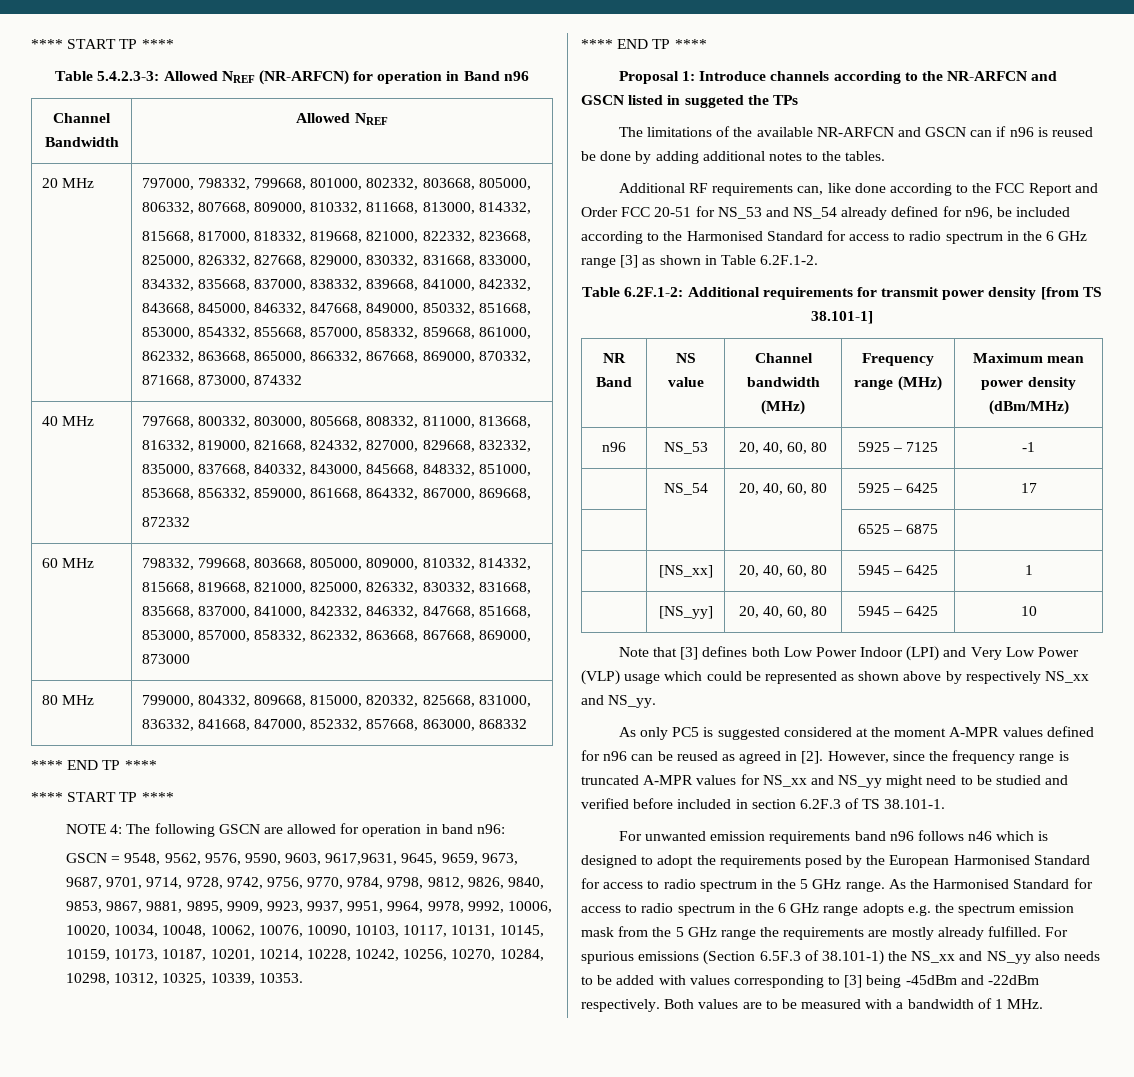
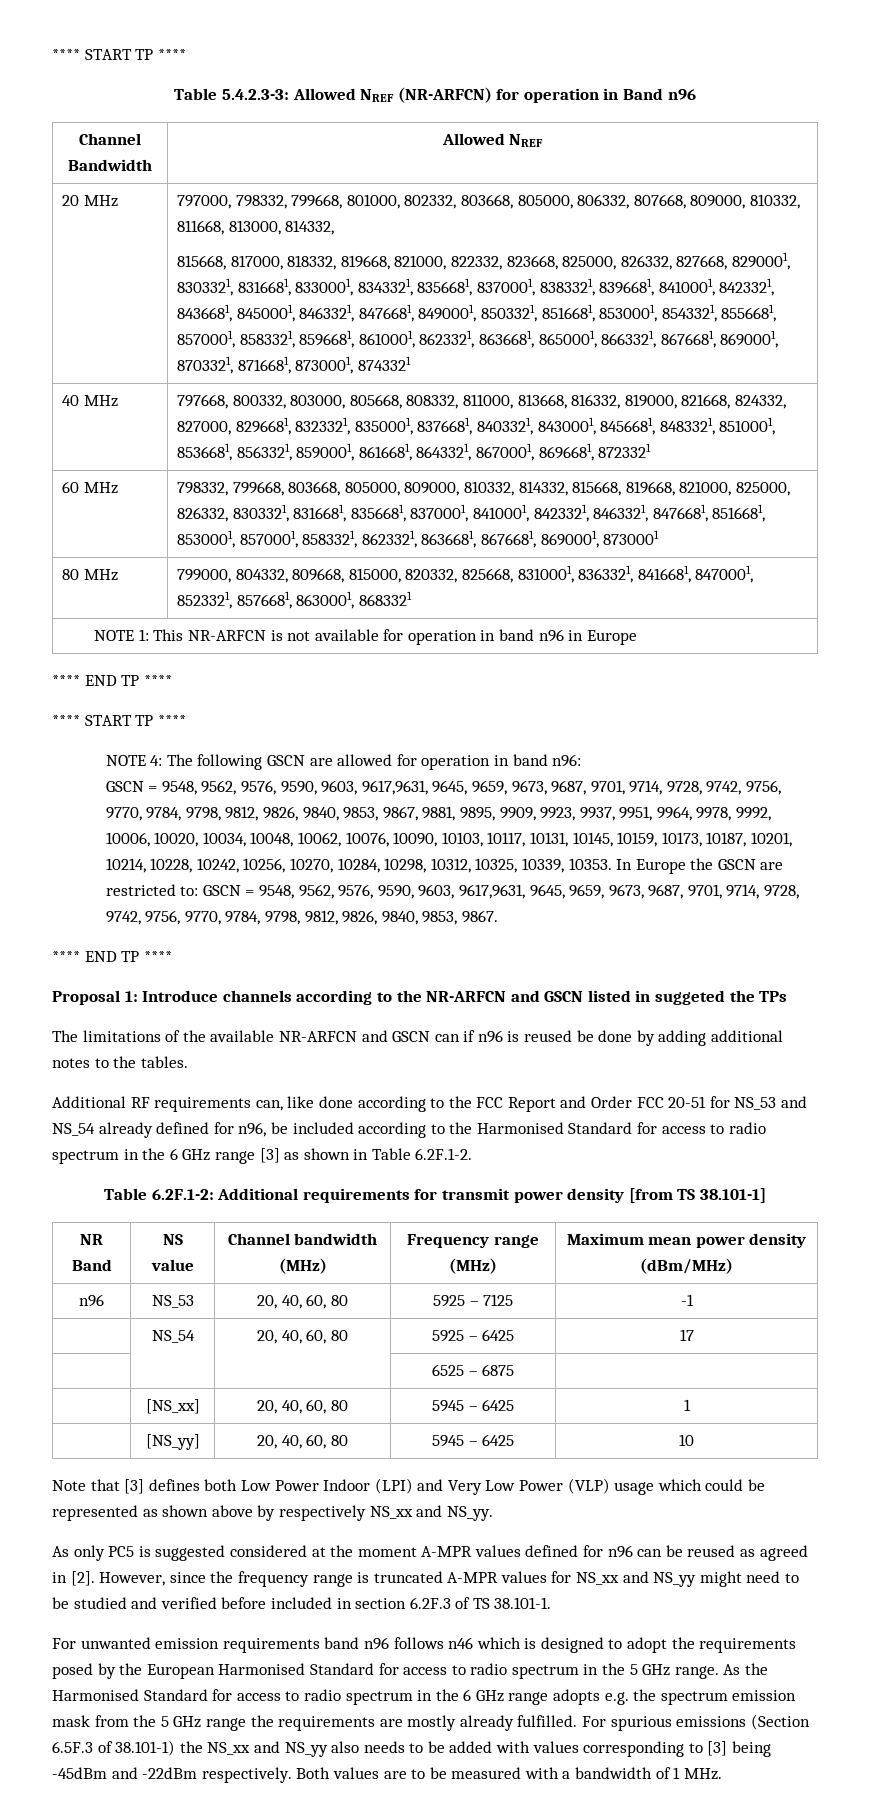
- 815668, 817000, 818332, 819668, 821000, 822332, 823668, 825000, 826332, 827668, 829000, 830332, 831668, 833000, 834332, 835668, 837000, 838332, 839668, 841000, 842332, 843668, 845000, 846332, 847668, 849000, 850332, 851668, 853000, 854332, 855668, 857000, 858332, 859668, 861000, 862332, 863668, 865000, 866332, 867668, 869000, 870332, 871668, 873000, 874332
+ 815668, 817000, 818332, 819668, 821000, 822332, 823668, 825000, 826332, 827668, 8290001, 8303321, 8316681, 8330001, 8343321, 8356681, 8370001, 8383321, 8396681, 8410001, 8423321, 8436681, 8450001, 8463321, 8476681, 8490001, 8503321, 8516681, 8530001, 8543321, 8556681, 8570001, 8583321, 8596681, 8610001, 8623321, 8636681, 8650001, 8663321, 8676681, 8690001, 8703321, 8716681, 8730001, 8743321
- 40 MHz | 797668, 800332, 803000, 805668, 808332, 811000, 813668, 816332, 819000, 821668, 824332, 827000, 829668, 832332, 835000, 837668, 840332, 843000, 845668, 848332, 851000, 853668, 856332, 859000, 861668, 864332, 867000, 869668,
- 872332
+ 40 MHz | 797668, 800332, 803000, 805668, 808332, 811000, 813668, 816332, 819000, 821668, 824332, 827000, 8296681, 8323321, 8350001, 8376681, 8403321, 8430001, 8456681, 8483321, 8510001, 8536681, 8563321, 8590001, 8616681, 8643321, 8670001, 8696681, 8723321
- 60 MHz | 798332, 799668, 803668, 805000, 809000, 810332, 814332, 815668, 819668, 821000, 825000, 826332, 830332, 831668, 835668, 837000, 841000, 842332, 846332, 847668, 851668, 853000, 857000, 858332, 862332, 863668, 867668, 869000, 873000
+ 60 MHz | 798332, 799668, 803668, 805000, 809000, 810332, 814332, 815668, 819668, 821000, 825000, 826332, 8303321, 8316681, 8356681, 8370001, 8410001, 8423321, 8463321, 8476681, 8516681, 8530001, 8570001, 8583321, 8623321, 8636681, 8676681, 8690001, 8730001
- 80 MHz | 799000, 804332, 809668, 815000, 820332, 825668, 831000, 836332, 841668, 847000, 852332, 857668, 863000, 868332
+ 80 MHz | 799000, 804332, 809668, 815000, 820332, 825668, 8310001, 8363321, 8416681, 8470001, 8523321, 8576681, 8630001, 8683321
+ NOTE 1: This NR-ARFCN is not available for operation in band n96 in Europe
+ In Europe the GSCN are restricted to: GSCN = 9548, 9562, 9576, 9590, 9603, 9617,9631, 9645, 9659, 9673, 9687, 9701, 9714, 9728, 9742, 9756, 9770, 9784, 9798, 9812, 9826, 9840, 9853, 9867.

